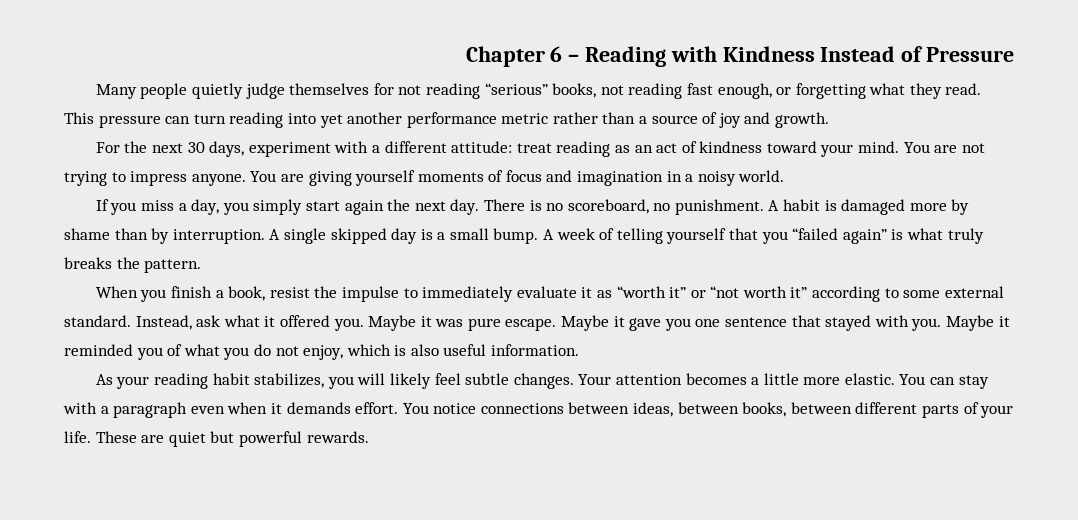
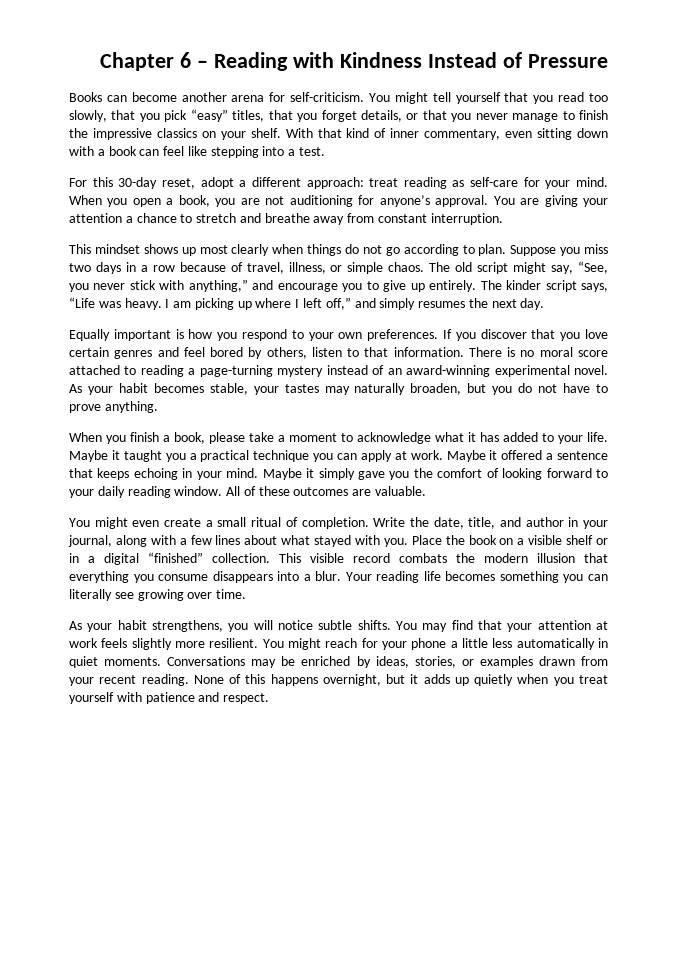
- Many people quietly judge themselves for not reading “serious” books, not reading fast enough, or forgetting what they read. This pressure can turn reading into yet another performance metric rather than a source of joy and growth.
- For the next 30 days, experiment with a different attitude: treat reading as an act of kindness toward your mind. You are not trying to impress anyone. You are giving yourself moments of focus and imagination in a noisy world.
- If you miss a day, you simply start again the next day. There is no scoreboard, no punishment. A habit is damaged more by shame than by interruption. A single skipped day is a small bump. A week of telling yourself that you “failed again” is what truly breaks the pattern.
+ Books can become another arena for self-criticism. You might tell yourself that you read too slowly, that you pick “easy” titles, that you forget details, or that you never manage to finish the impressive classics on your shelf. With that kind of inner commentary, even sitting down with a book can feel like stepping into a test.
+ For this 30-day reset, adopt a different approach: treat reading as self-care for your mind. When you open a book, you are not auditioning for anyone’s approval. You are giving your attention a chance to stretch and breathe away from constant interruption.
+ This mindset shows up most clearly when things do not go according to plan. Suppose you miss two days in a row because of travel, illness, or simple chaos. The old script might say, “See, you never stick with anything,” and encourage you to give up entirely. The kinder script says, “Life was heavy. I am picking up where I left off,” and simply resumes the next day.
+ Equally important is how you respond to your own preferences. If you discover that you love certain genres and feel bored by others, listen to that information. There is no moral score attached to reading a page-turning mystery instead of an award-winning experimental novel. As your habit becomes stable, your tastes may naturally broaden, but you do not have to prove anything.
- When you finish a book, resist the impulse to immediately evaluate it as “worth it” or “not worth it” according to some external standard. Instead, ask what it offered you. Maybe it was pure escape. Maybe it gave you one sentence that stayed with you. Maybe it reminded you of what you do not enjoy, which is also useful information.
- As your reading habit stabilizes, you will likely feel subtle changes. Your attention becomes a little more elastic. You can stay with a paragraph even when it demands effort. You notice connections between ideas, between books, between different parts of your life. These are quiet but powerful rewards.
+ When you finish a book, please take a moment to acknowledge what it has added to your life. Maybe it taught you a practical technique you can apply at work. Maybe it offered a sentence that keeps echoing in your mind. Maybe it simply gave you the comfort of looking forward to your daily reading window. All of these outcomes are valuable.
+ You might even create a small ritual of completion. Write the date, title, and author in your journal, along with a few lines about what stayed with you. Place the book on a visible shelf or in a digital “finished” collection. This visible record combats the modern illusion that everything you consume disappears into a blur. Your reading life becomes something you can literally see growing over time.
+ As your habit strengthens, you will notice subtle shifts. You may find that your attention at work feels slightly more resilient. You might reach for your phone a little less automatically in quiet moments. Conversations may be enriched by ideas, stories, or examples drawn from your recent reading. None of this happens overnight, but it adds up quietly when you treat yourself with patience and respect.

